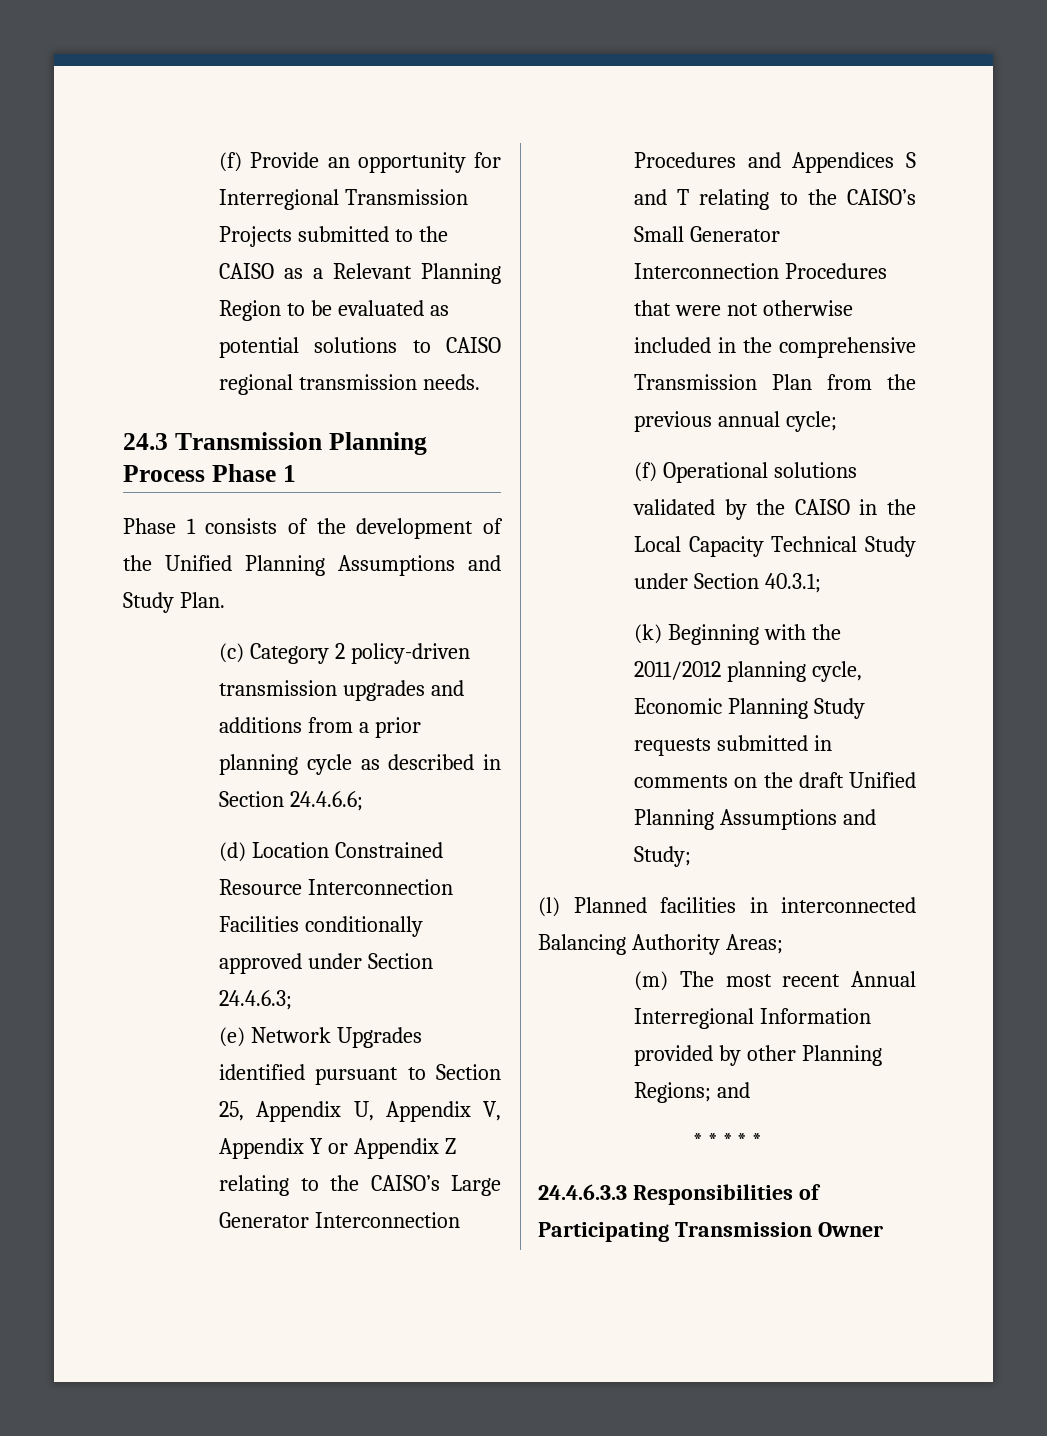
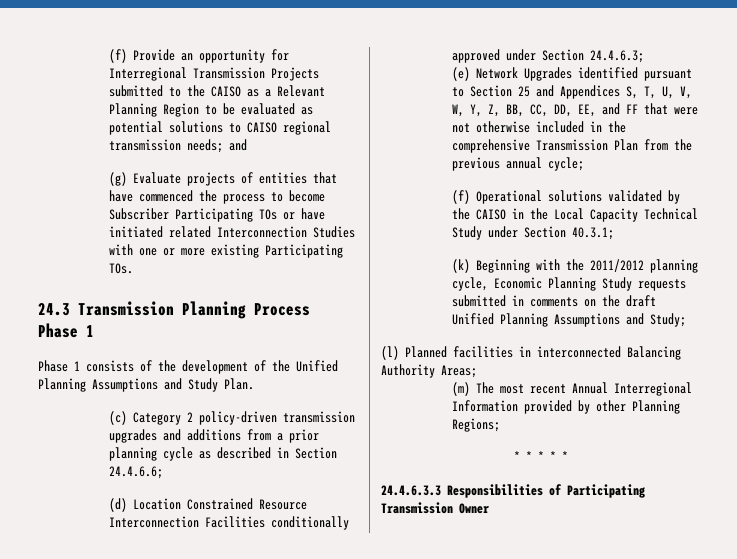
- (f) Provide an opportunity for Interregional Transmission Projects submitted to the CAISO as a Relevant Planning Region to be evaluated as potential solutions to CAISO regional transmission needs.
+ (f) Provide an opportunity for Interregional Transmission Projects submitted to the CAISO as a Relevant Planning Region to be evaluated as potential solutions to CAISO regional transmission needs; and
+ (g) Evaluate projects of entities that have commenced the process to become Subscriber Participating TOs or have initiated related Interconnection Studies with one or more existing Participating TOs.
- (e) Network Upgrades identified pursuant to Section 25, Appendix U, Appendix V, Appendix Y or Appendix Z relating to the CAISO’s Large Generator Interconnection Procedures and Appendices S and T relating to the CAISO’s Small Generator Interconnection Procedures that were not otherwise included in the comprehensive Transmission Plan from the previous annual cycle;
+ (e) Network Upgrades identified pursuant to Section 25 and Appendices S, T, U, V, W, Y, Z, BB, CC, DD, EE, and FF that were not otherwise included in the comprehensive Transmission Plan from the previous annual cycle;
- (m) The most recent Annual Interregional Information provided by other Planning Regions; and
+ (m) The most recent Annual Interregional Information provided by other Planning Regions;

